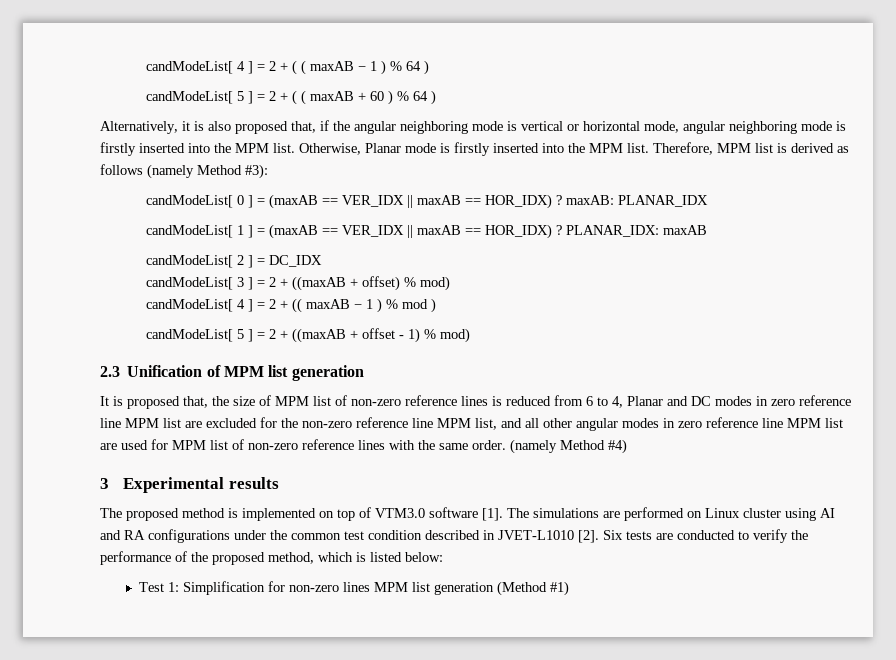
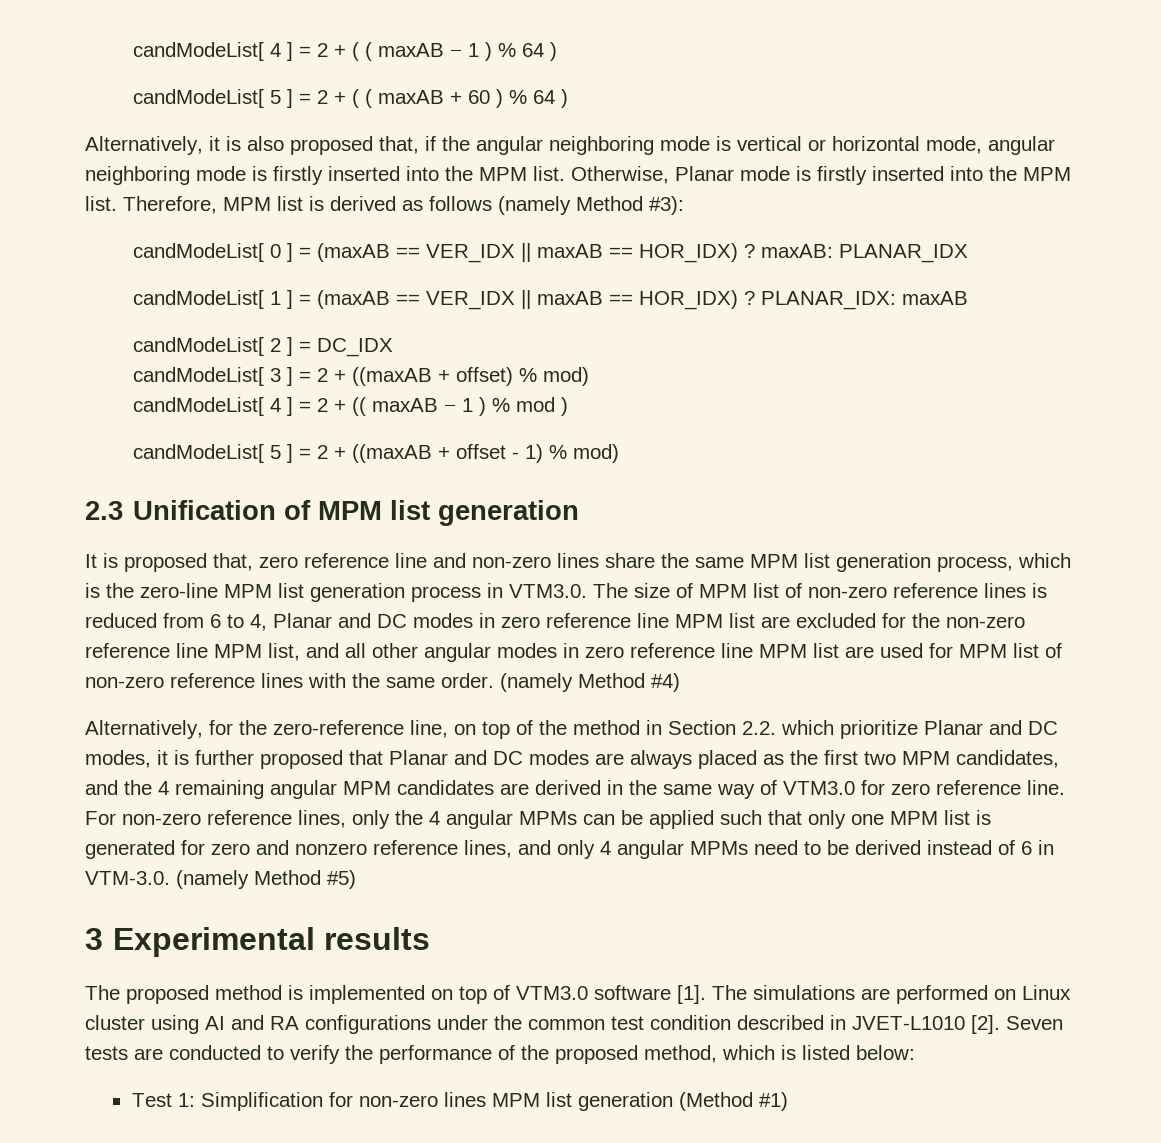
- It is proposed that, the size of MPM list of non-zero reference lines is reduced from 6 to 4, Planar and DC modes in zero reference line MPM list are excluded for the non-zero reference line MPM list, and all other angular modes in zero reference line MPM list are used for MPM list of non-zero reference lines with the same order.
+ It is proposed that, zero reference line and non-zero lines share the same MPM list generation process, which is the zero-line MPM list generation process in VTM3.0. The size of MPM list of non-zero reference lines is reduced from 6 to 4, Planar and DC modes in zero reference line MPM list are excluded for the non-zero reference line MPM list, and all other angular modes in zero reference line MPM list are used for MPM list of non-zero reference lines with the same order.
+ Alternatively, for the zero-reference line, on top of the method in Section 2.2. which prioritize Planar and DC modes, it is further proposed that Planar and DC modes are always placed as the first two MPM candidates, and the 4 remaining angular MPM candidates are derived in the same way of VTM3.0 for zero reference line. For non-zero reference lines, only the 4 angular MPMs can be applied such that only one MPM list is generated for zero and nonzero reference lines, and only 4 angular MPMs need to be derived instead of 6 in VTM-3.0. (namely Method #5)
- Six tests are conducted to verify the performance of the proposed method, which is listed below:
+ Seven tests are conducted to verify the performance of the proposed method, which is listed below:

